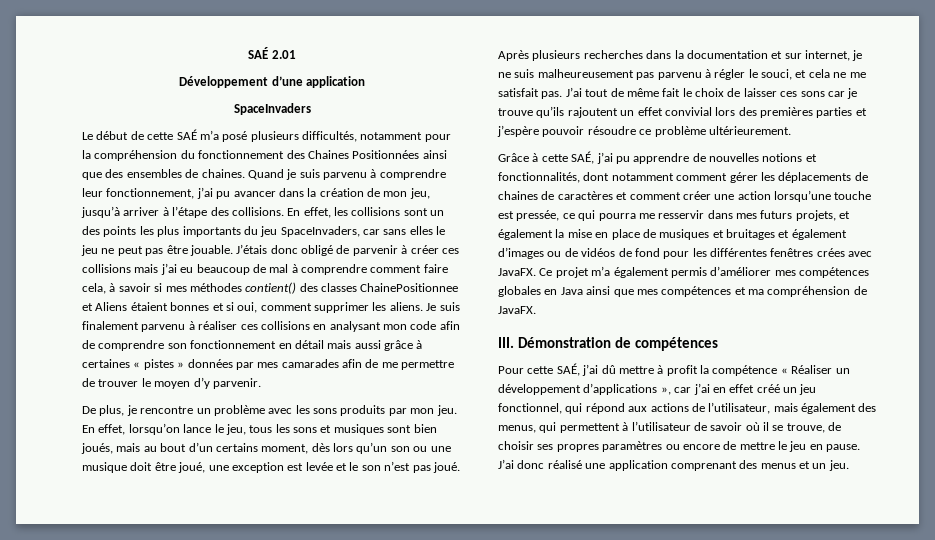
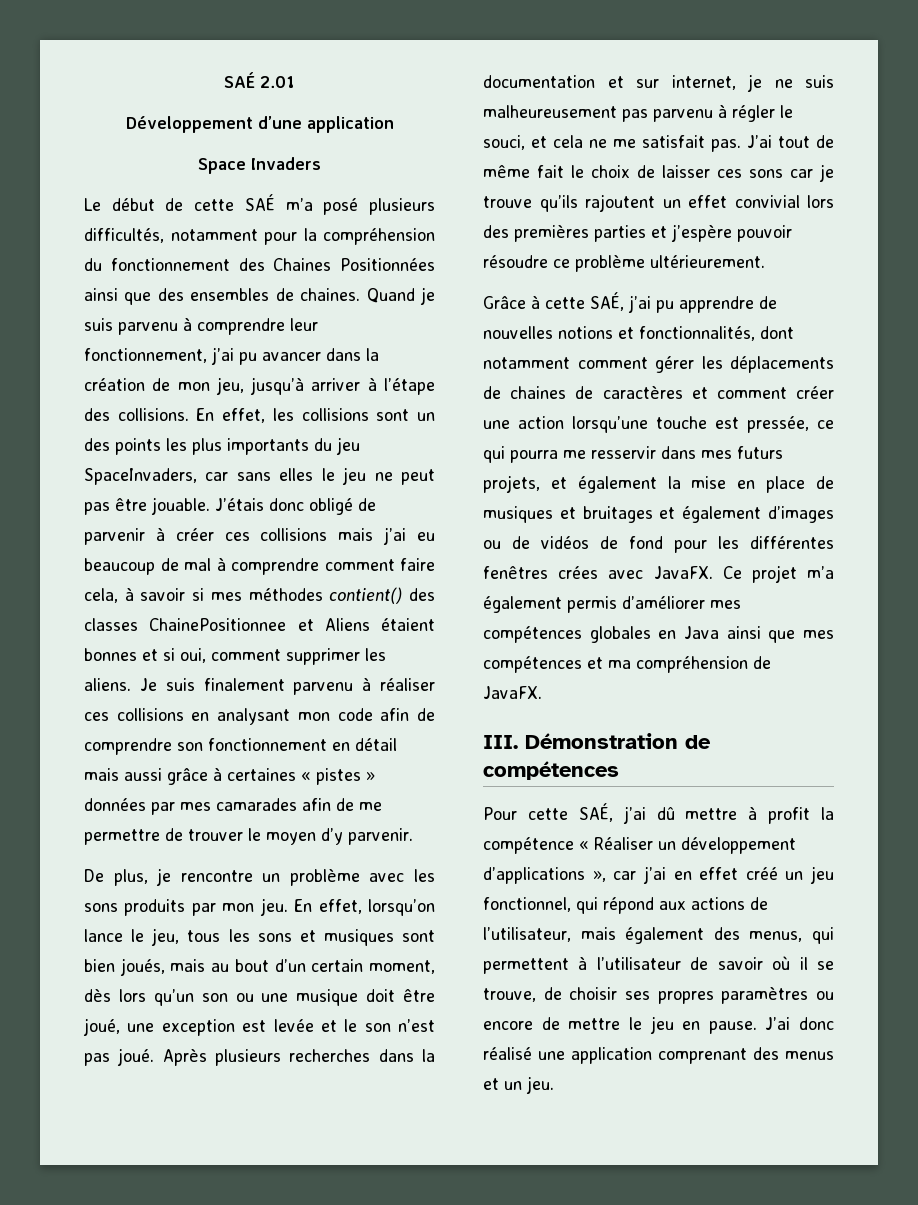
- SpaceInvaders
+ Space Invaders
- En effet, lorsqu’on lance le jeu, tous les sons et musiques sont bien joués, mais au bout d’un certains moment, dès lors qu’un son ou une musique doit être joué, une exception est levée et le son n’est pas joué.
+ En effet, lorsqu’on lance le jeu, tous les sons et musiques sont bien joués, mais au bout d’un certain moment, dès lors qu’un son ou une musique doit être joué, une exception est levée et le son n’est pas joué.

